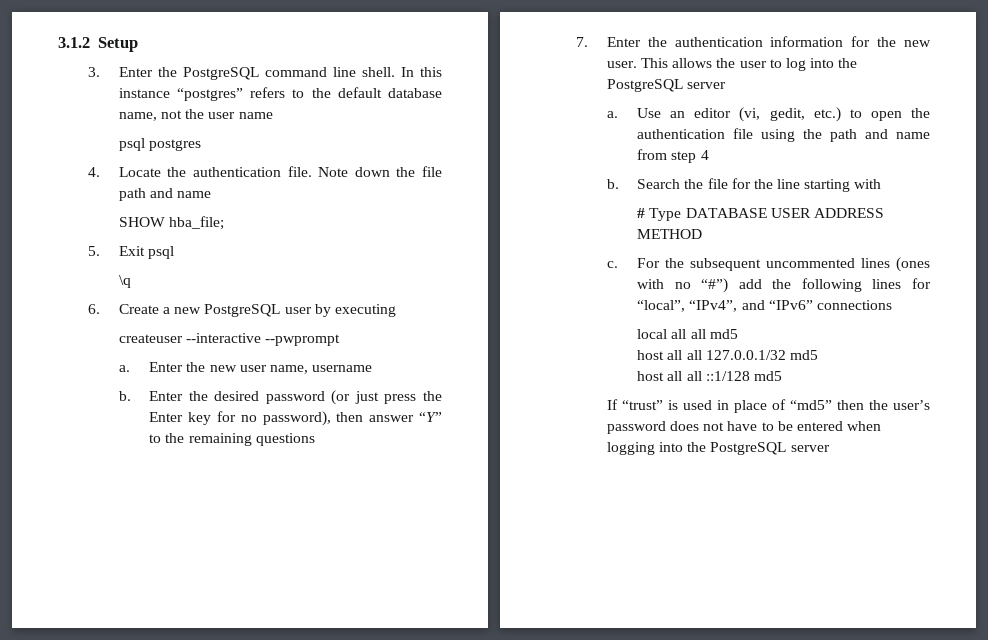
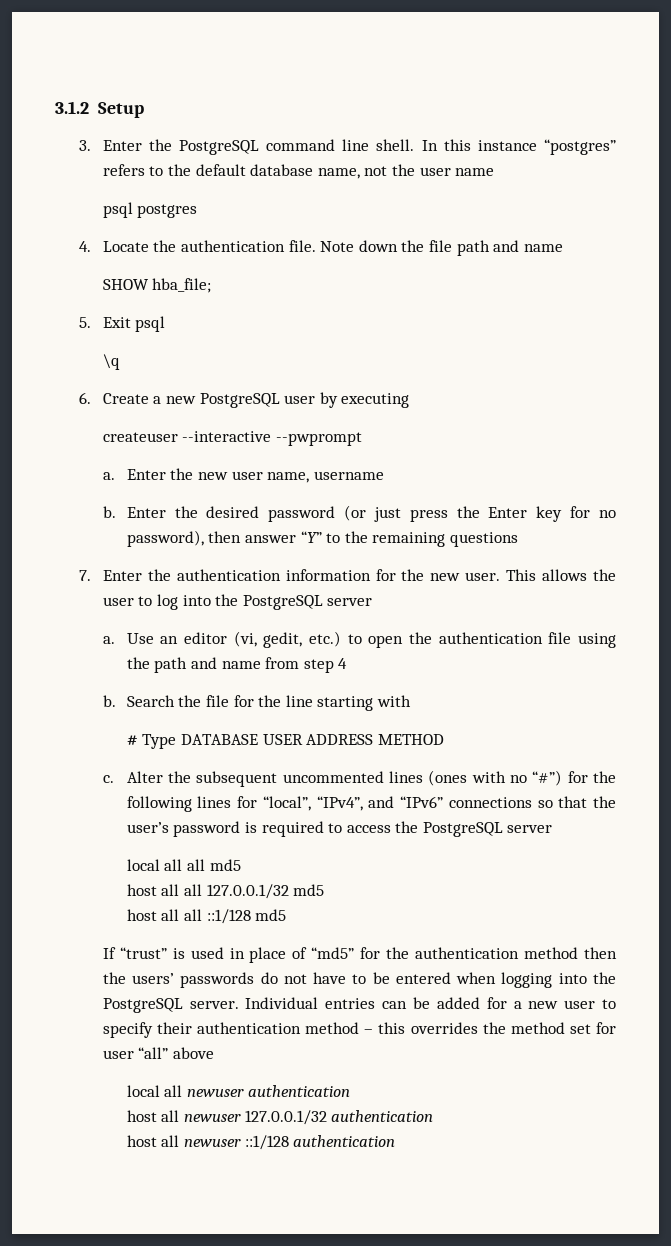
- For the subsequent uncommented lines (ones with no “#”) add the following lines for “local”, “IPv4”, and “IPv6” connections
+ Alter the subsequent uncommented lines (ones with no “#”) for the following lines for “local”, “IPv4”, and “IPv6” connections so that the user’s password is required to access the PostgreSQL server
- If “trust” is used in place of “md5” then the user’s password does not have to be entered when logging into the PostgreSQL server
+ If “trust” is used in place of “md5” for the authentication method then the users’ passwords do not have to be entered when logging into the PostgreSQL server. Individual entries can be added for a new user to specify their authentication method – this overrides the method set for user “all” above
+ local all newuser authentication
+ host all newuser 127.0.0.1/32 authentication
+ host all newuser ::1/128 authentication

